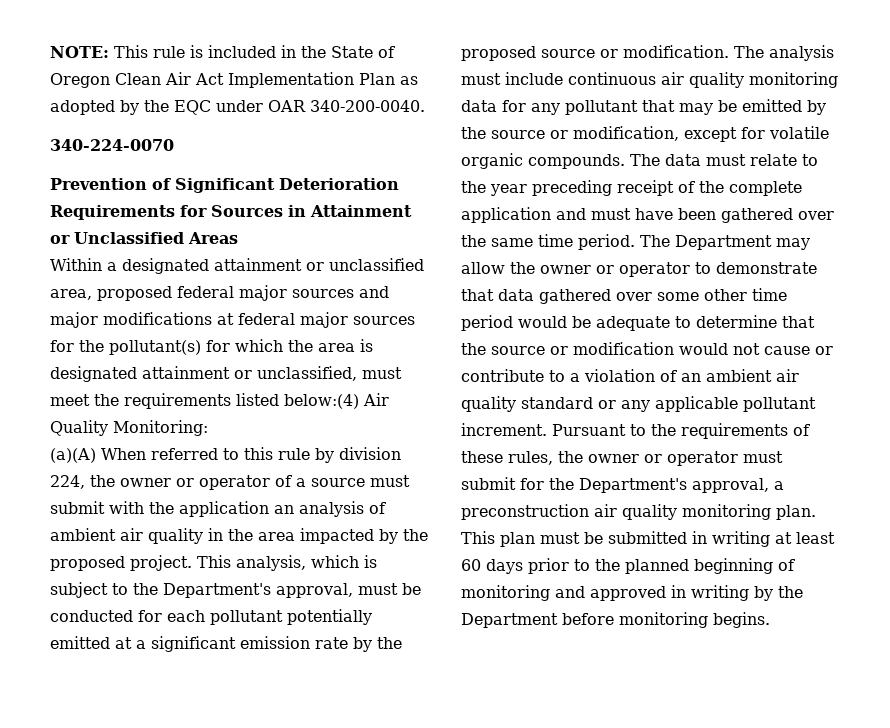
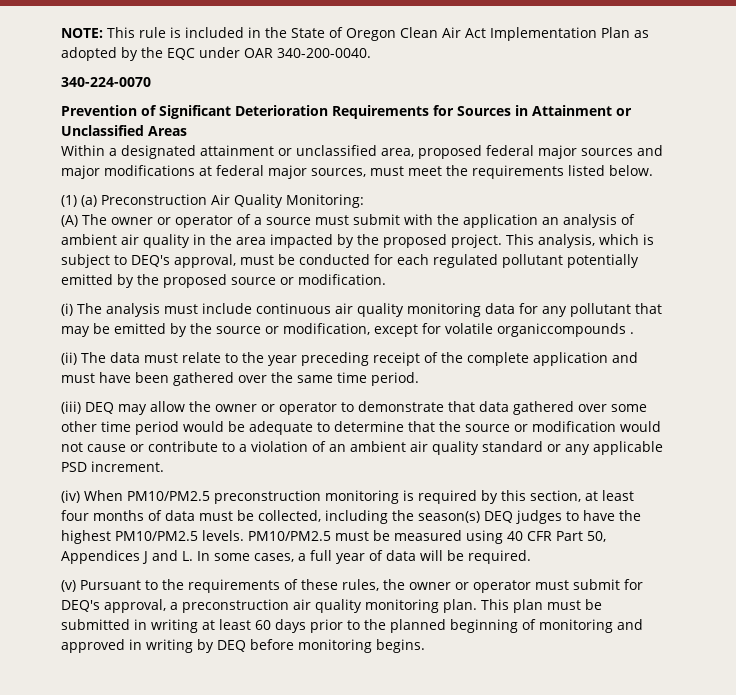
- Within a designated attainment or unclassified area, proposed federal major sources and major modifications at federal major sources for the pollutant(s) for which the area is designated attainment or unclassified, must meet the requirements listed below:(4) Air Quality Monitoring:
+ Within a designated attainment or unclassified area, proposed federal major sources and major modifications at federal major sources, must meet the requirements listed below.
+ (1) (a) Preconstruction Air Quality Monitoring:
- (a)(A) When referred to this rule by division 224, the owner or operator of a source must submit with the application an analysis of ambient air quality in the area impacted by the proposed project.
+ (A) The owner or operator of a source must submit with the application an analysis of ambient air quality in the area impacted by the proposed project.
- This analysis, which is subject to the Department's approval, must be conducted for each pollutant potentially emitted at a significant emission rate by the proposed source or modification. The analysis must include continuous air quality monitoring data for any pollutant that may be emitted by the source or modification, except for volatile organic compounds. The data must relate to the year preceding receipt of the complete application and must have been gathered over the same time period. The Department may allow the owner or operator to demonstrate that data gathered over some other time period would be adequate to determine that the source or modification would not cause or contribute to a violation of an ambient air quality standard or any applicable pollutant increment. Pursuant to the requirements of these rules, the owner or operator must submit for the Department's approval, a preconstruction air quality monitoring plan.
+ This analysis, which is subject to DEQ's approval, must be conducted for each regulated pollutant potentially emitted by the proposed source or modification.
+ (i) The analysis must include continuous air quality monitoring data for any pollutant that may be emitted by the source or modification, except for volatile organiccompounds .
+ (ii) The data must relate to the year preceding receipt of the complete application and must have been gathered over the same time period.
+ (iii) DEQ may allow the owner or operator to demonstrate that data gathered over some other time period would be adequate to determine that the source or modification would not cause or contribute to a violation of an ambient air quality standard or any applicable PSD increment.
+ (iv) When PM10/PM2.5 preconstruction monitoring is required by this section, at least four months of data must be collected, including the season(s) DEQ judges to have the highest PM10/PM2.5 levels. PM10/PM2.5 must be measured using 40 CFR Part 50, Appendices J and L. In some cases, a full year of data will be required.
+ (v) Pursuant to the requirements of these rules, the owner or operator must submit for DEQ's approval, a preconstruction air quality monitoring plan.
- This plan must be submitted in writing at least 60 days prior to the planned beginning of monitoring and approved in writing by the Department before monitoring begins.
+ This plan must be submitted in writing at least 60 days prior to the planned beginning of monitoring and approved in writing by DEQ before monitoring begins.

